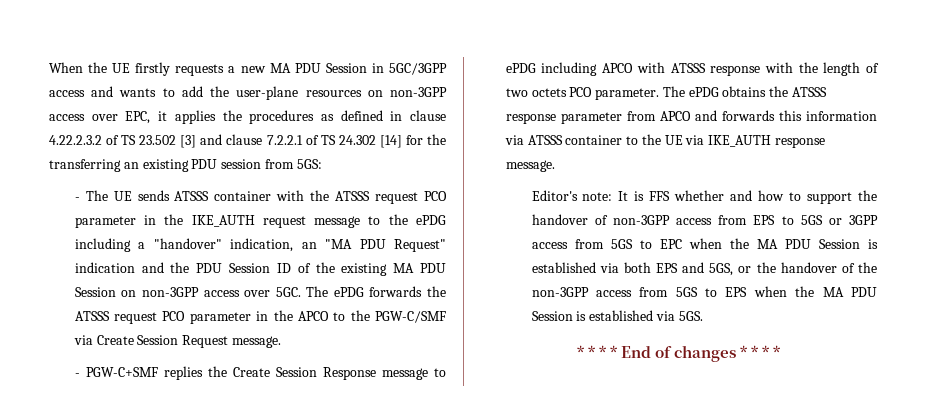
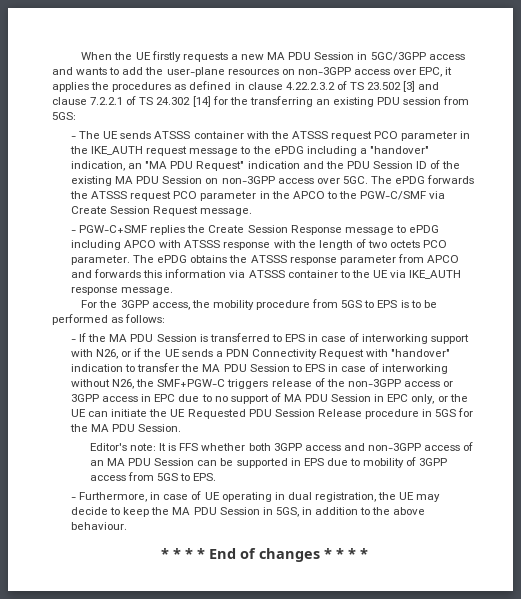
+ For the 3GPP access, the mobility procedure from 5GS to EPS is to be performed as follows:
+ - If the MA PDU Session is transferred to EPS in case of interworking support with N26, or if the UE sends a PDN Connectivity Request with "handover" indication to transfer the MA PDU Session to EPS in case of interworking without N26, the SMF+PGW-C triggers release of the non-3GPP access or 3GPP access in EPC due to no support of MA PDU Session in EPC only, or the UE can initiate the UE Requested PDU Session Release procedure in 5GS for the MA PDU Session.
- Editor's note: It is FFS whether and how to support the handover of non-3GPP access from EPS to 5GS or 3GPP access from 5GS to EPC when the MA PDU Session is established via both EPS and 5GS, or the handover of the non-3GPP access from 5GS to EPS when the MA PDU Session is established via 5GS.
+ Editor's note: It is FFS whether both 3GPP access and non-3GPP access of an MA PDU Session can be supported in EPS due to mobility of 3GPP access from 5GS to EPS.
+ - Furthermore, in case of UE operating in dual registration, the UE may decide to keep the MA PDU Session in 5GS, in addition to the above behaviour.

